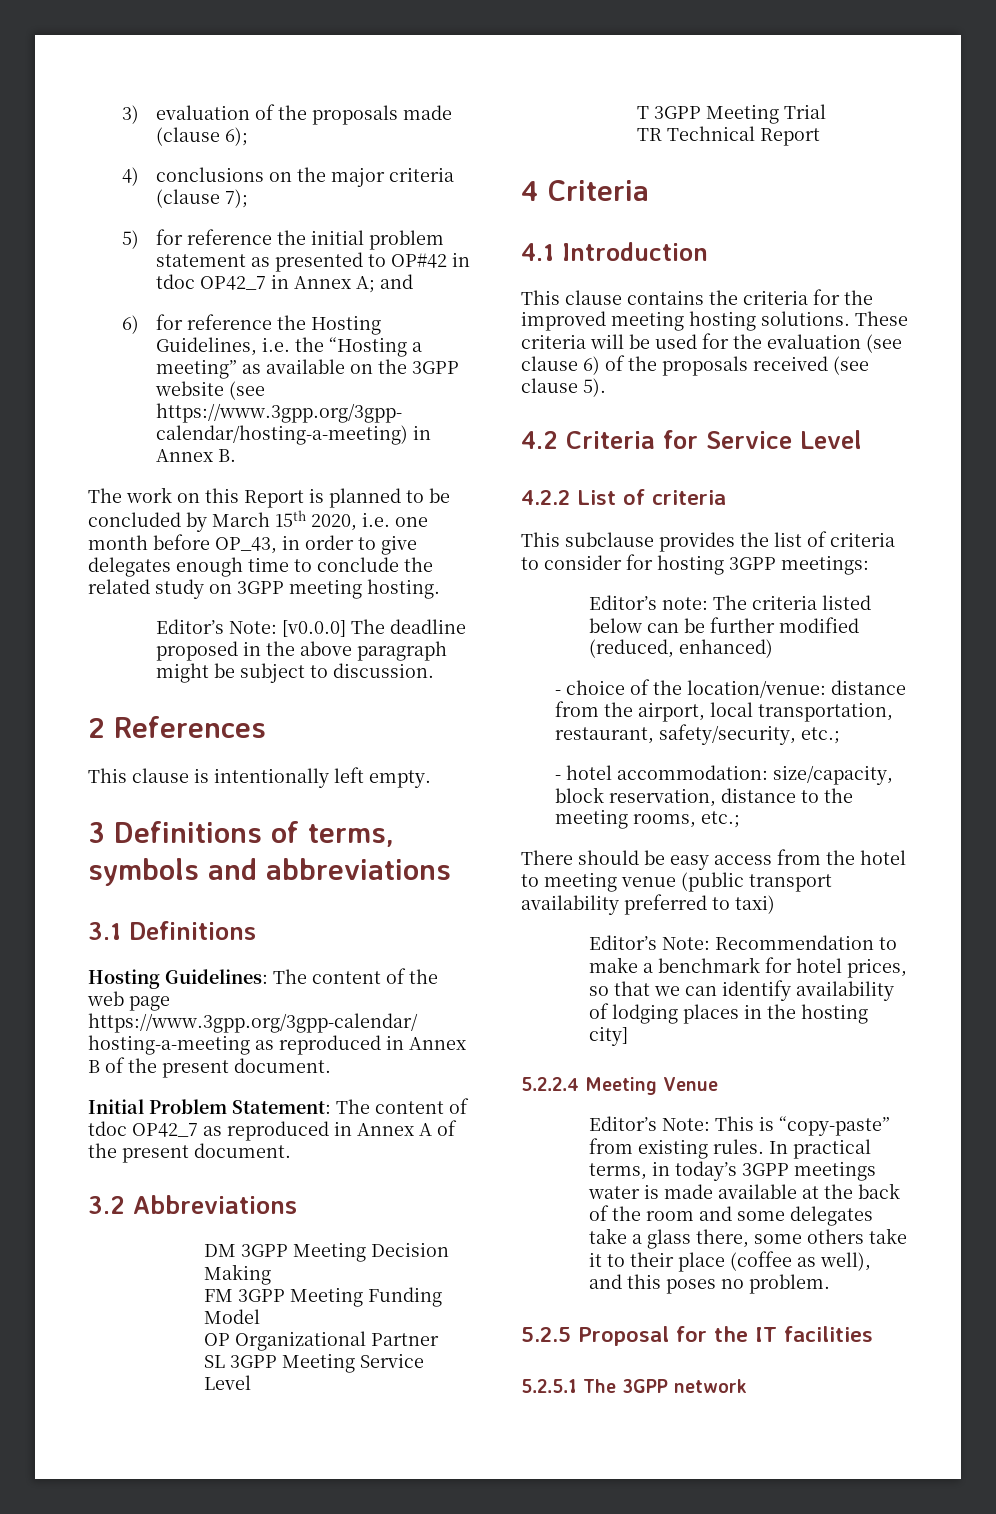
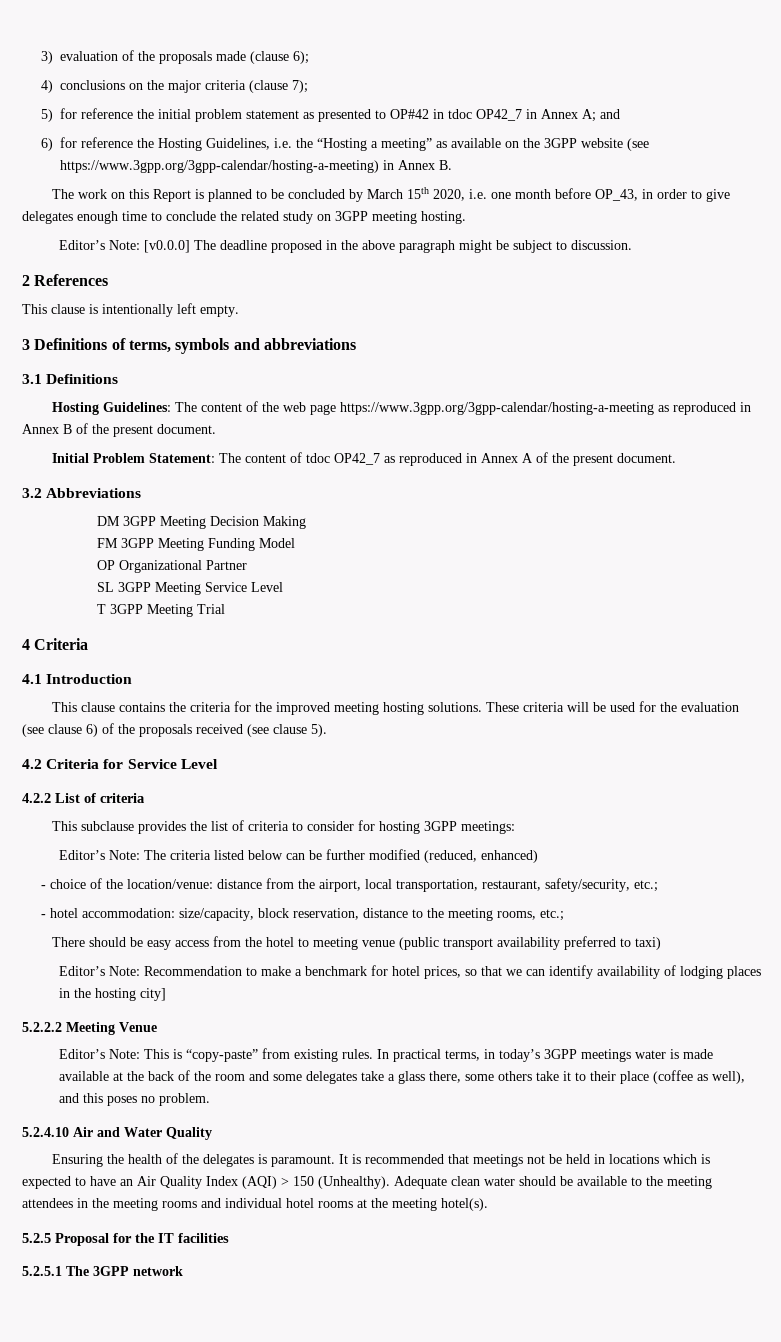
- TR Technical Report
- Editor’s note: The criteria listed below can be further modified (reduced, enhanced)
+ Editor’s Note: The criteria listed below can be further modified (reduced, enhanced)
- 5.2.2.4 Meeting Venue
+ 5.2.2.2 Meeting Venue
+ 5.2.4.10 Air and Water Quality
+ Ensuring the health of the delegates is paramount. It is recommended that meetings not be held in locations which is expected to have an Air Quality Index (AQI) > 150 (Unhealthy). Adequate clean water should be available to the meeting attendees in the meeting rooms and individual hotel rooms at the meeting hotel(s).

